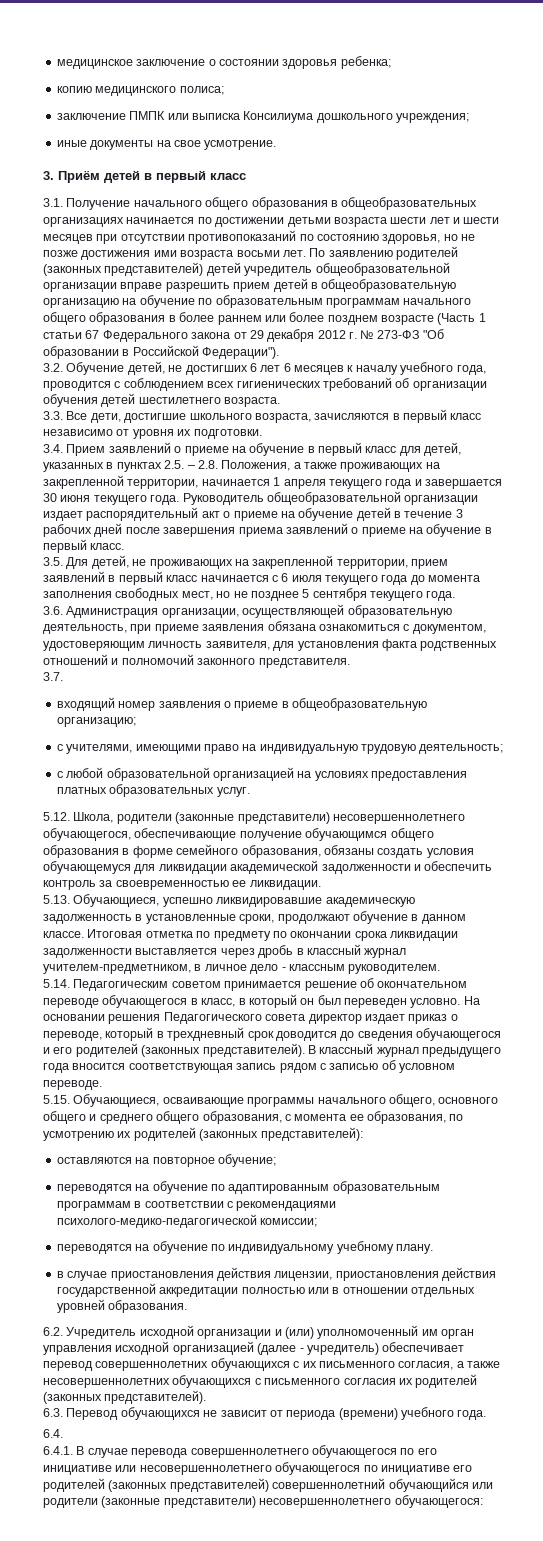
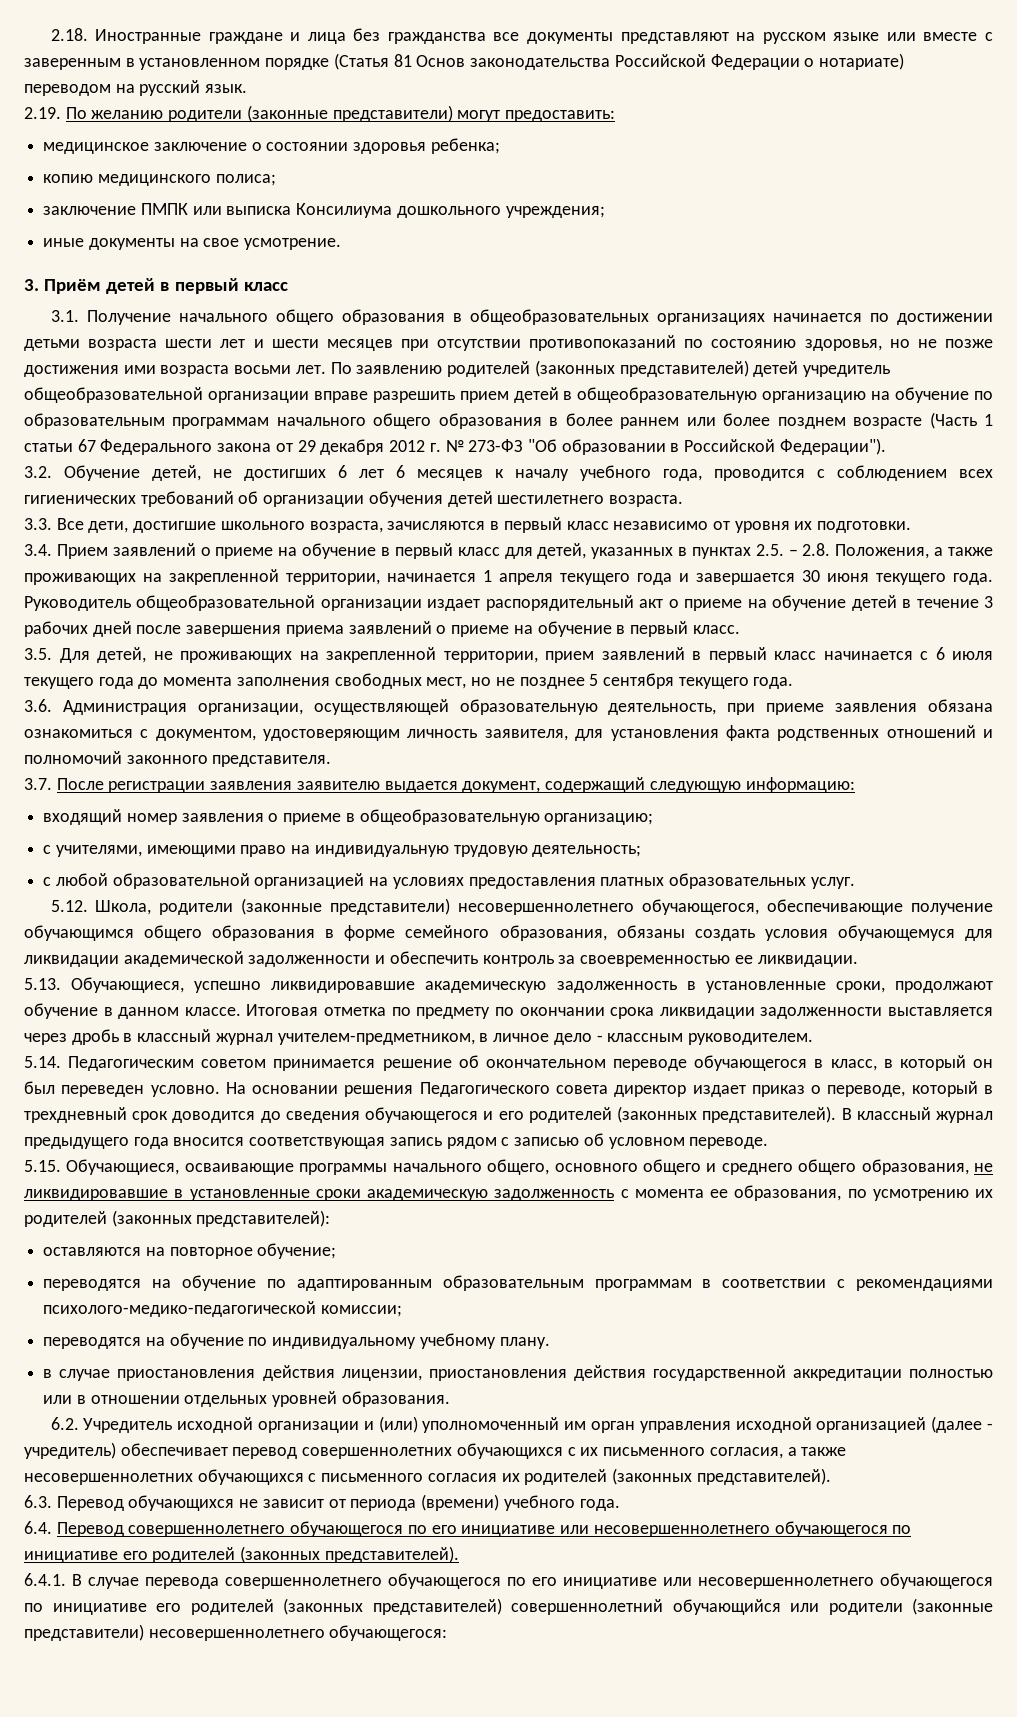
+ 2.18. Иностранные граждане и лица без гражданства все документы представляют на русском языке или вместе с заверенным в установленном порядке (Статья 81 Основ законодательства Российской Федерации о нотариате) переводом на русский язык.
+ 2.19. По желанию родители (законные представители) могут предоставить:
- 3.7.
+ 3.7. После регистрации заявления заявителю выдается документ, содержащий следующую информацию:
- 5.15. Обучающиеся, осваивающие программы начального общего, основного общего и среднего общего образования, с момента ее образования, по усмотрению их родителей (законных представителей):
+ 5.15. Обучающиеся, осваивающие программы начального общего, основного общего и среднего общего образования, не ликвидировавшие в установленные сроки академическую задолженность с момента ее образования, по усмотрению их родителей (законных представителей):
- 6.4.
+ 6.4. Перевод совершеннолетнего обучающегося по его инициативе или несовершеннолетнего обучающегося по инициативе его родителей (законных представителей).

